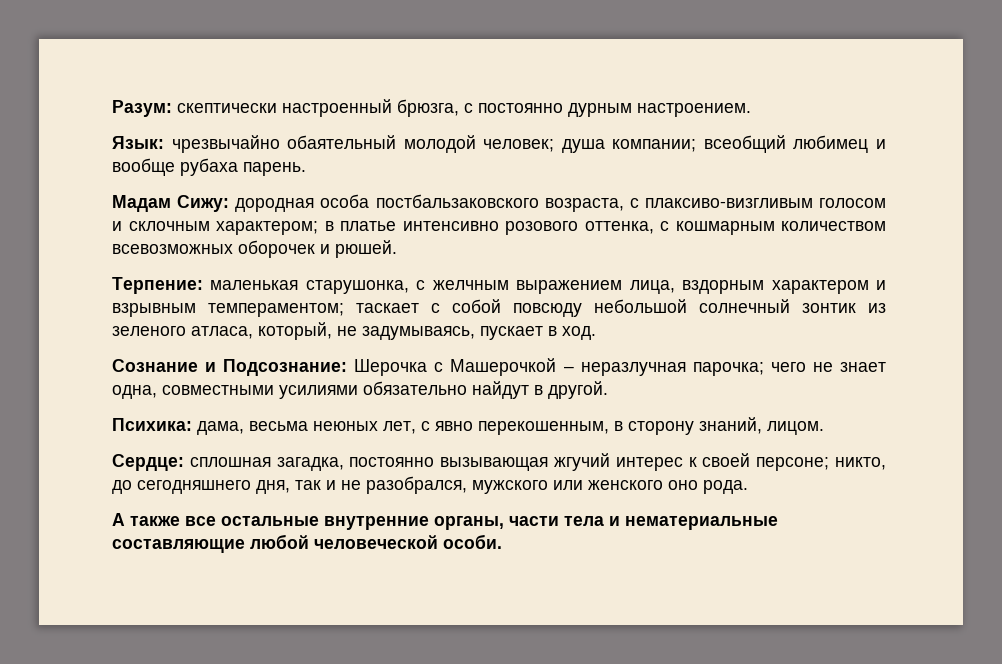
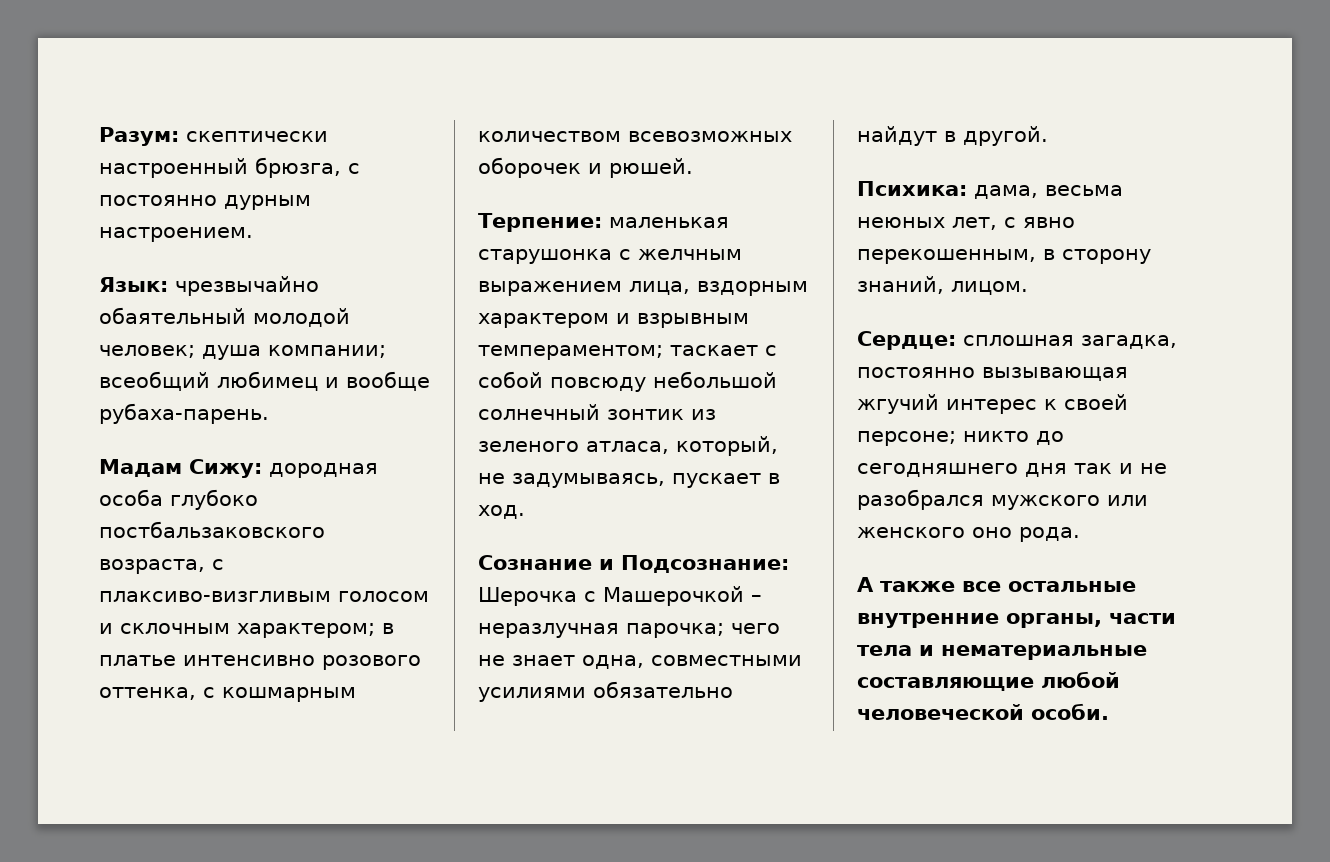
- Язык: чрезвычайно обаятельный молодой человек; душа компании; всеобщий любимец и вообще рубаха парень.
+ Язык: чрезвычайно обаятельный молодой человек; душа компании; всеобщий любимец и вообще рубаха-парень.
- Мадам Сижу: дородная особа постбальзаковского возраста, с плаксиво-визгливым голосом и склочным характером; в платье интенсивно розового оттенка, с кошмарным количеством всевозможных оборочек и рюшей.
+ Мадам Сижу: дородная особа глубоко постбальзаковского возраста, с плаксиво-визгливым голосом и склочным характером; в платье интенсивно розового оттенка, с кошмарным количеством всевозможных оборочек и рюшей.
- Терпение: маленькая старушонка, с желчным выражением лица, вздорным характером и взрывным темпераментом; таскает с собой повсюду небольшой солнечный зонтик из зеленого атласа, который, не задумываясь, пускает в ход.
+ Терпение: маленькая старушонка с желчным выражением лица, вздорным характером и взрывным темпераментом; таскает с собой повсюду небольшой солнечный зонтик из зеленого атласа, который, не задумываясь, пускает в ход.
- Сердце: сплошная загадка, постоянно вызывающая жгучий интерес к своей персоне; никто, до сегодняшнего дня, так и не разобрался, мужского или женского оно рода.
+ Сердце: сплошная загадка, постоянно вызывающая жгучий интерес к своей персоне; никто до сегодняшнего дня так и не разобрался мужского или женского оно рода.

